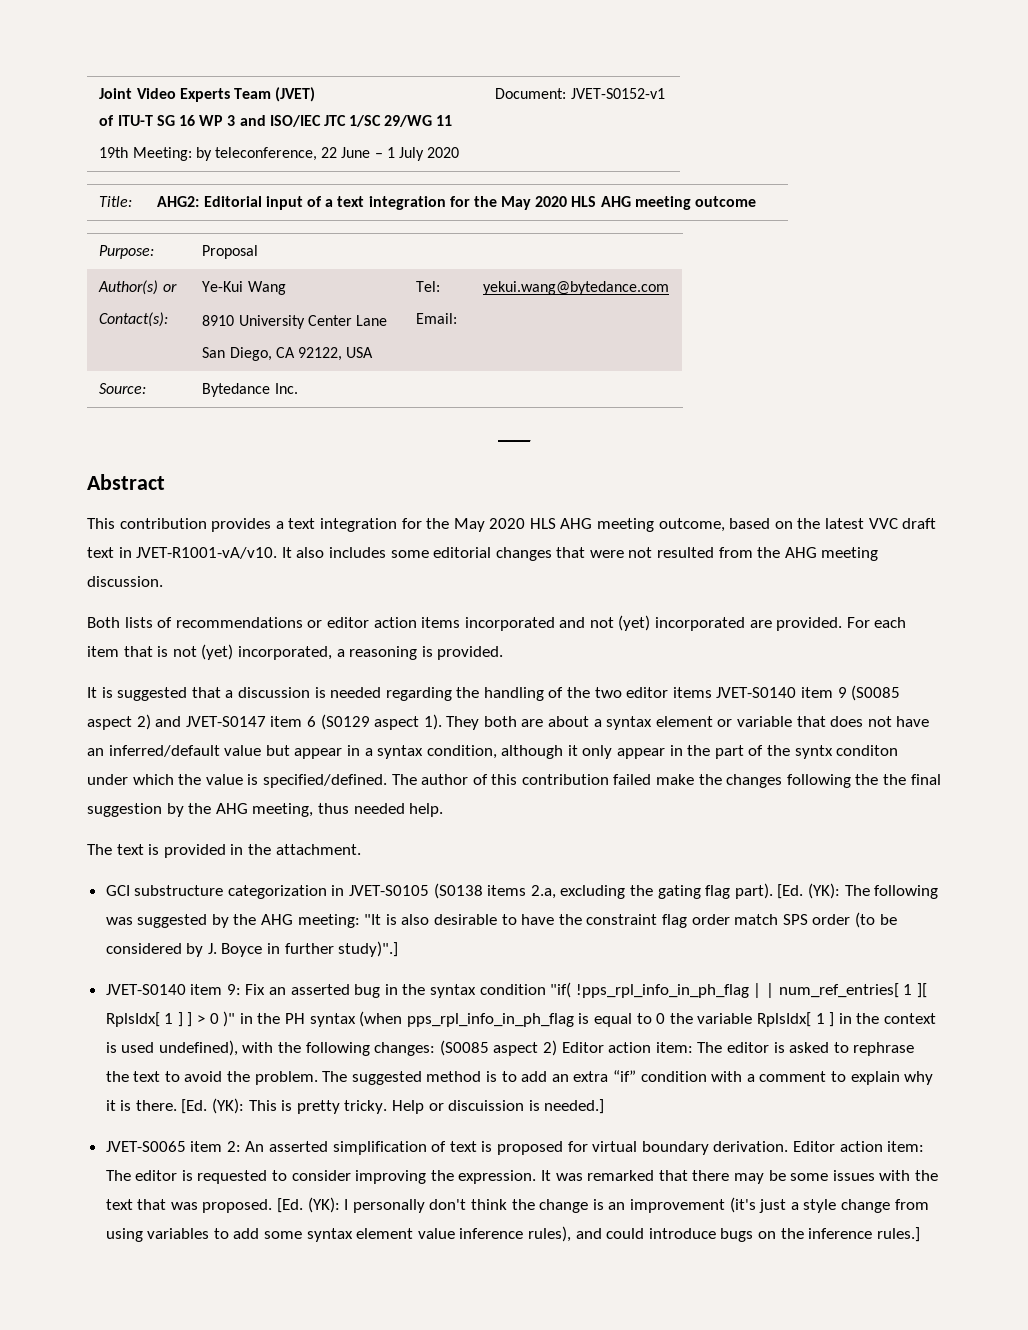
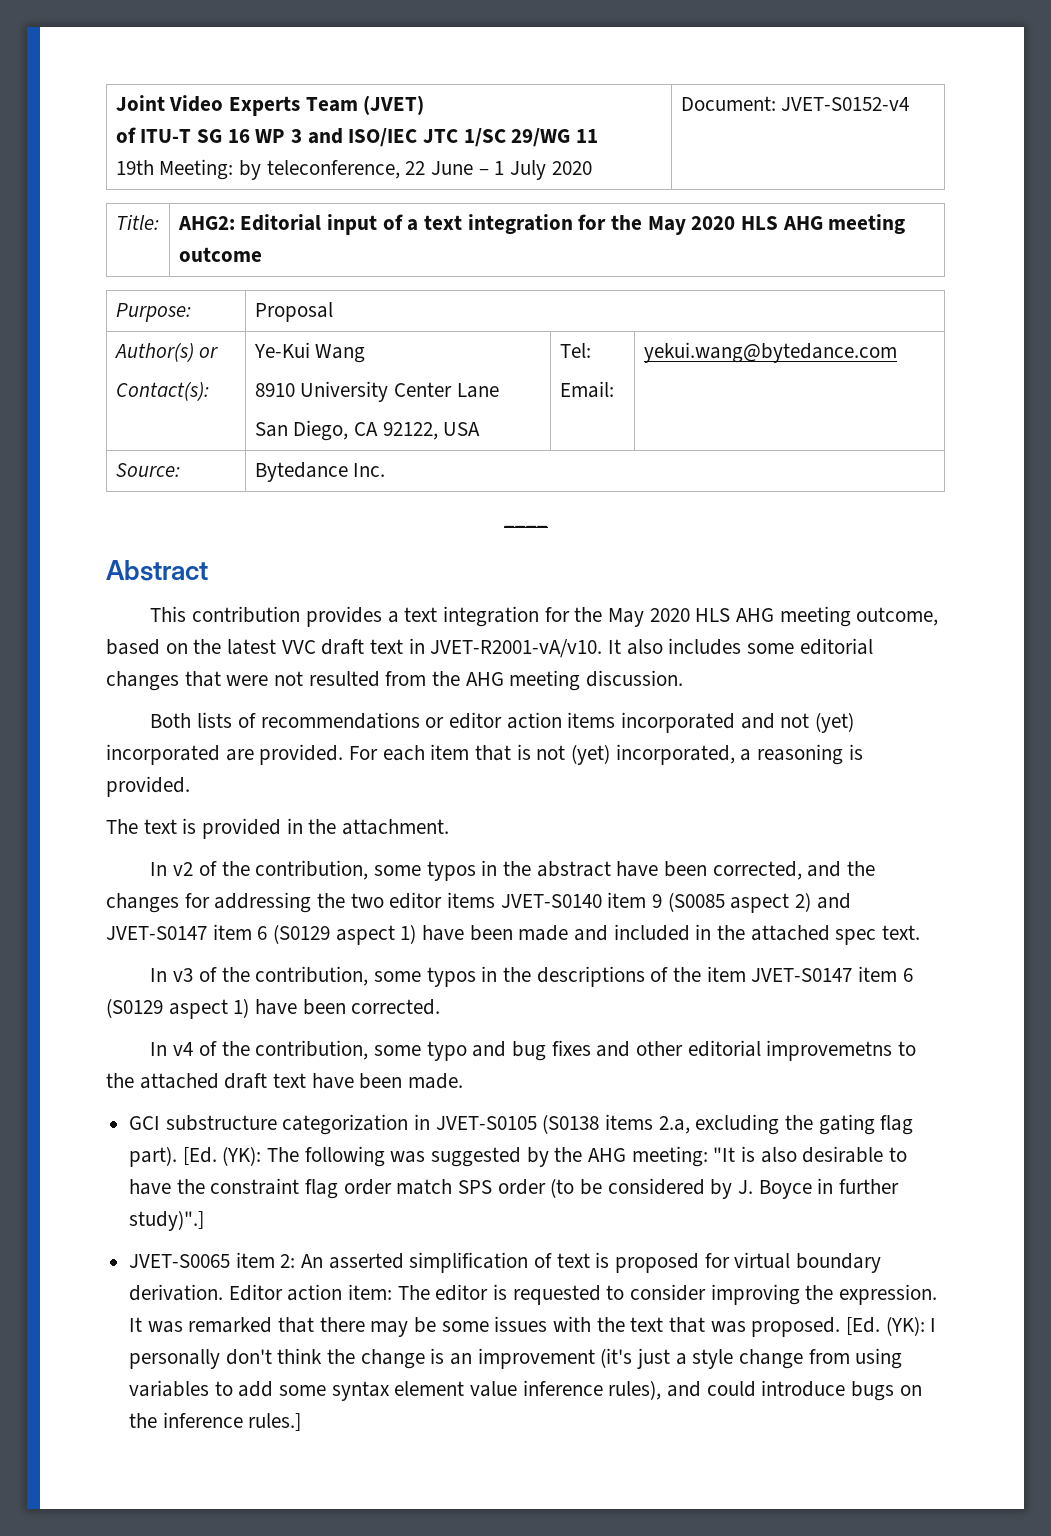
  Joint Video Experts Team (JVET)
  of ITU-T SG 16 WP 3 and ISO/IEC JTC 1/SC 29/WG 11
- 19th Meeting: by teleconference, 22 June – 1 July 2020 | Document: JVET-S0152-v1
+ 19th Meeting: by teleconference, 22 June – 1 July 2020 | Document: JVET-S0152-v4
- This contribution provides a text integration for the May 2020 HLS AHG meeting outcome, based on the latest VVC draft text in JVET-R1001-vA/v10.
+ This contribution provides a text integration for the May 2020 HLS AHG meeting outcome, based on the latest VVC draft text in JVET-R2001-vA/v10.
- It is suggested that a discussion is needed regarding the handling of the two editor items JVET-S0140 item 9 (S0085 aspect 2) and JVET-S0147 item 6 (S0129 aspect 1). They both are about a syntax element or variable that does not have an inferred/default value but appear in a syntax condition, although it only appear in the part of the syntx conditon under which the value is specified/defined. The author of this contribution failed make the changes following the the final suggestion by the AHG meeting, thus needed help.
  The text is provided in the attachment.
+ In v2 of the contribution, some typos in the abstract have been corrected, and the changes for addressing the two editor items JVET-S0140 item 9 (S0085 aspect 2) and JVET-S0147 item 6 (S0129 aspect 1) have been made and included in the attached spec text.
+ In v3 of the contribution, some typos in the descriptions of the item JVET-S0147 item 6 (S0129 aspect 1) have been corrected.
+ In v4 of the contribution, some typo and bug fixes and other editorial improvemetns to the attached draft text have been made.
- JVET-S0140 item 9: Fix an asserted bug in the syntax condition "if( !pps_rpl_info_in_ph_flag | | num_ref_entries[ 1 ][ RplsIdx[ 1 ] ] > 0 )" in the PH syntax (when pps_rpl_info_in_ph_flag is equal to 0 the variable RplsIdx[ 1 ] in the context is used undefined), with the following changes: (S0085 aspect 2) Editor action item: The editor is asked to rephrase the text to avoid the problem. The suggested method is to add an extra “if” condition with a comment to explain why it is there. [Ed. (YK): This is pretty tricky. Help or discuission is needed.]

